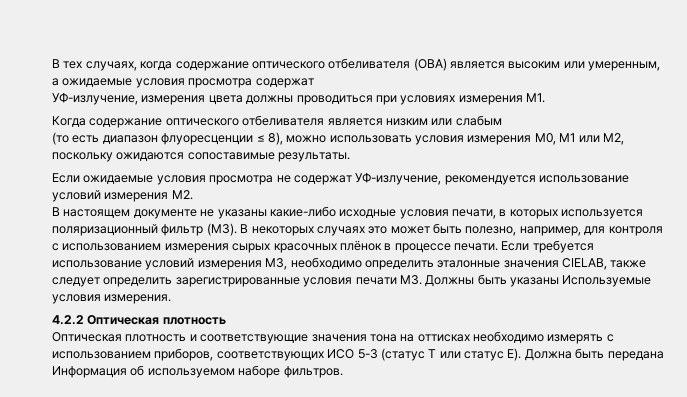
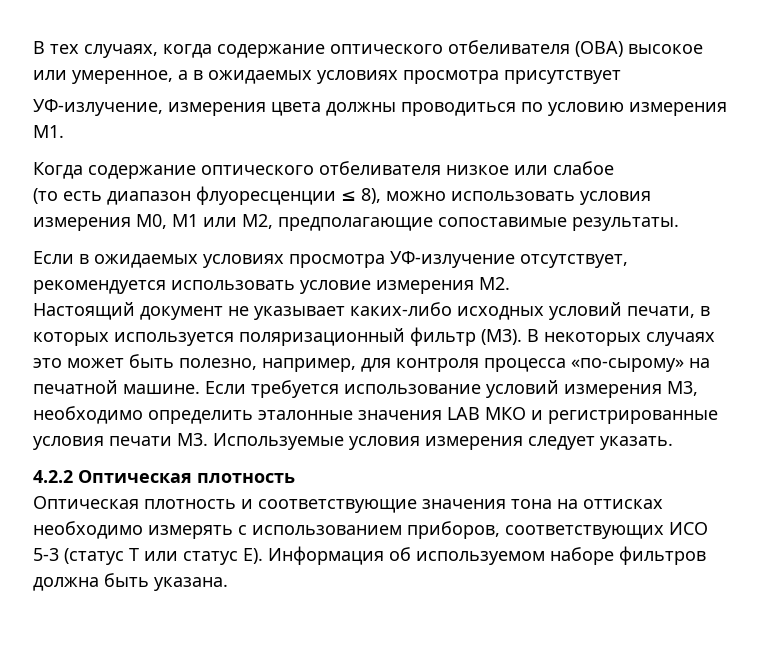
- В тех случаях, когда содержание оптического отбеливателя (OBA) является высоким или умеренным, а ожидаемые условия просмотра содержат
+ В тех случаях, когда содержание оптического отбеливателя (OBA) высокое или умеренное, а в ожидаемых условиях просмотра присутствует
- УФ-излучение, измерения цвета должны проводиться при условиях измерения M1.
+ УФ-излучение, измерения цвета должны проводиться по условию измерения M1.
- Когда содержание оптического отбеливателя является низким или слабым
+ Когда содержание оптического отбеливателя низкое или слабое
- (то есть диапазон флуоресценции ≤ 8), можно использовать условия измерения M0, M1 или M2, поскольку ожидаются сопоставимые результаты.
+ (то есть диапазон флуоресценции ≤ 8), можно использовать условия измерения M0, M1 или M2, предполагающие сопоставимые результаты.
- Если ожидаемые условия просмотра не содержат УФ-излучение, рекомендуется использование условий измерения М2.
- В настоящем документе не указаны какие-либо исходные условия печати, в которых используется поляризационный фильтр (M3). В некоторых случаях это может быть полезно, например, для контроля с использованием измерения сырых красочных плёнок в процессе печати.
+ Если в ожидаемых условиях просмотра УФ-излучение отсутствует, рекомендуется использовать условие измерения М2.
+ Настоящий документ не указывает каких-либо исходных условий печати, в которых используется поляризационный фильтр (M3). В некоторых случаях это может быть полезно, например, для контроля процесса «по-сырому» на печатной машине.
- Если требуется использование условий измерения M3, необходимо определить эталонные значения CIELAB, также следует определить зарегистрированные условия печати M3. Должны быть указаны Используемые условия измерения.
+ Если требуется использование условий измерения M3, необходимо определить эталонные значения LAB МКО и регистрированные условия печати M3. Используемые условия измерения следует указать.
- Оптическая плотность и соответствующие значения тона на оттисках необходимо измерять с использованием приборов, соответствующих ИСО 5-3 (статус Т или статус Е). Должна быть передана Информация об используемом наборе фильтров.
+ Оптическая плотность и соответствующие значения тона на оттисках необходимо измерять с использованием приборов, соответствующих ИСО 5-3 (статус Т или статус Е). Информация об используемом наборе фильтров должна быть указана.

